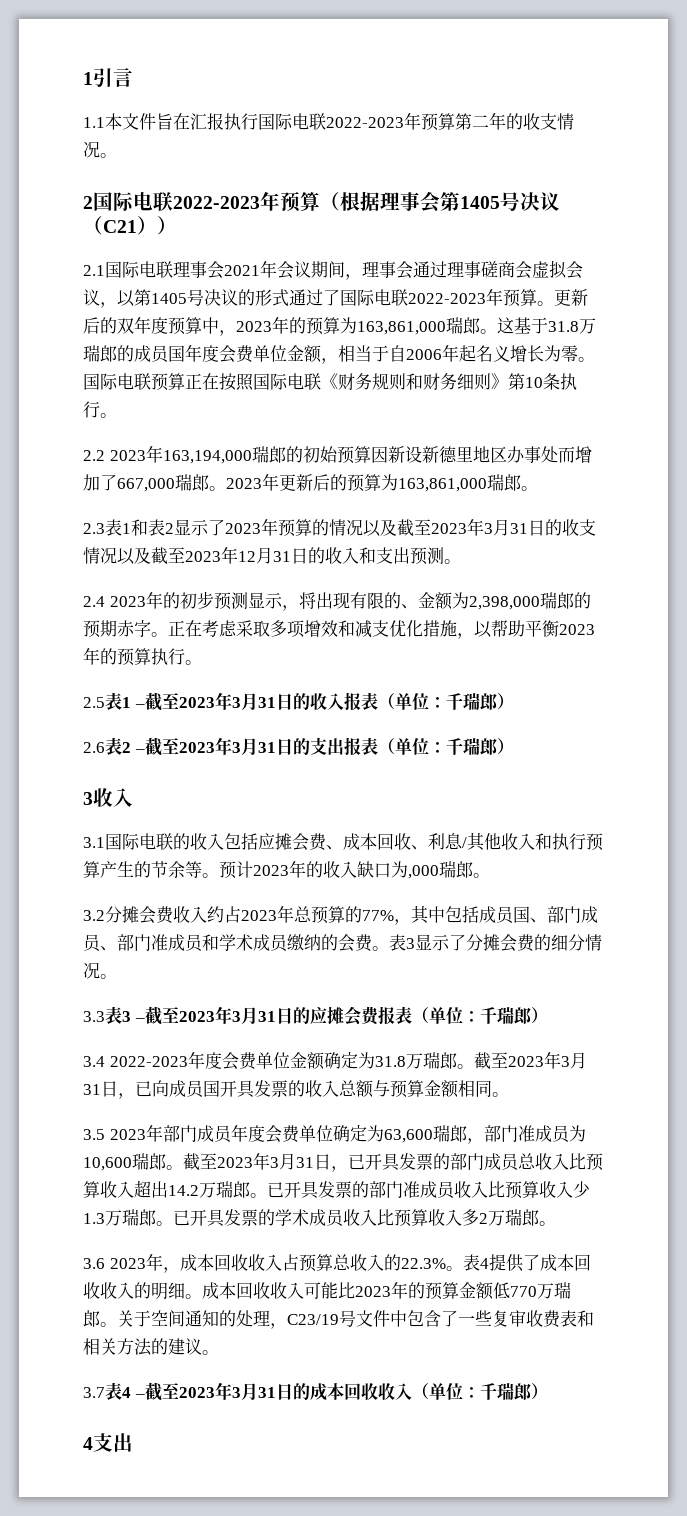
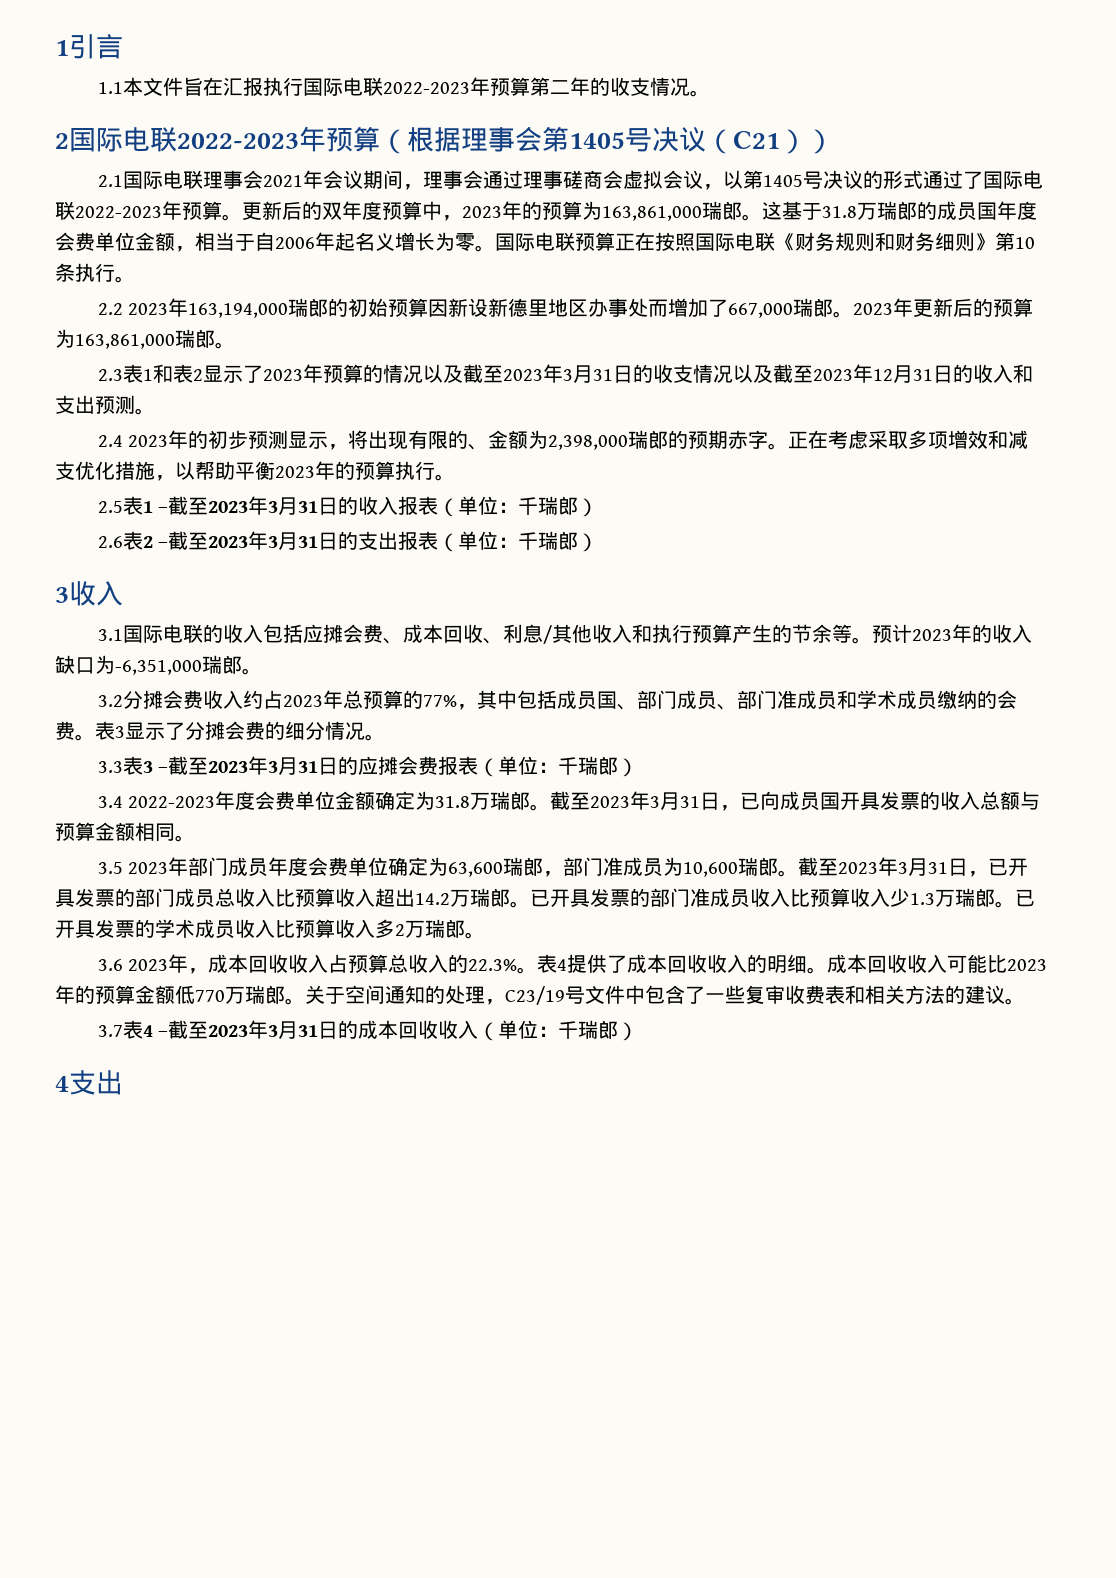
- 预计2023年的收入缺口为,000瑞郎。
+ 预计2023年的收入缺口为-6,351,000瑞郎。

